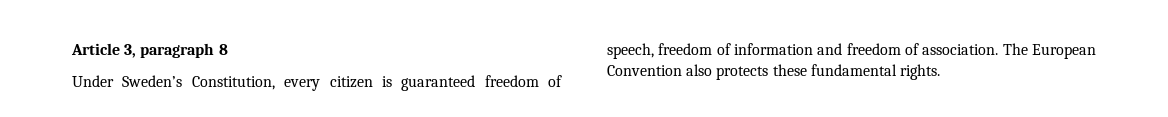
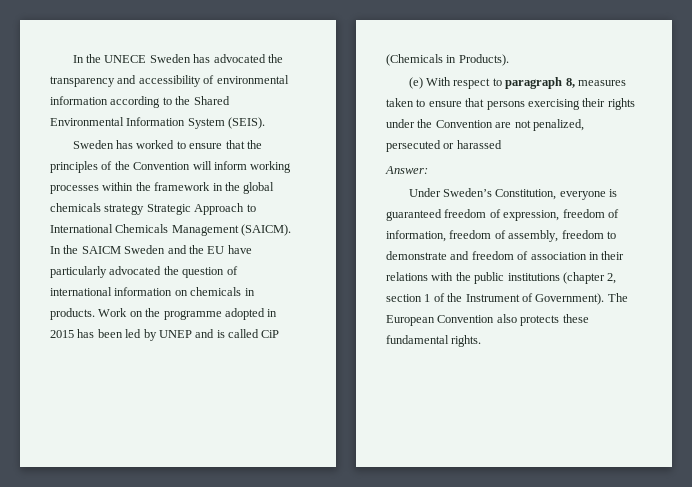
- Article 3, paragraph 8
+ In the UNECE Sweden has advocated the transparency and accessibility of environmental information according to the Shared Environmental Information System (SEIS).
+ Sweden has worked to ensure that the principles of the Convention will inform working processes within the framework in the global chemicals strategy Strategic Approach to International Chemicals Management (SAICM). In the SAICM Sweden and the EU have particularly advocated the question of international information on chemicals in products. Work on the programme adopted in 2015 has been led by UNEP and is called CiP (Chemicals in Products).
+ (e) With respect to paragraph 8, measures taken to ensure that persons exercising their rights under the Convention are not penalized, persecuted or harassed
+ Answer:
- Under Sweden’s Constitution, every citizen is guaranteed freedom of speech, freedom of information and freedom of association.
+ Under Sweden’s Constitution, everyone is guaranteed freedom of expression, freedom of information, freedom of assembly, freedom to demonstrate and freedom of association in their relations with the public institutions (chapter 2, section 1 of the Instrument of Government).

